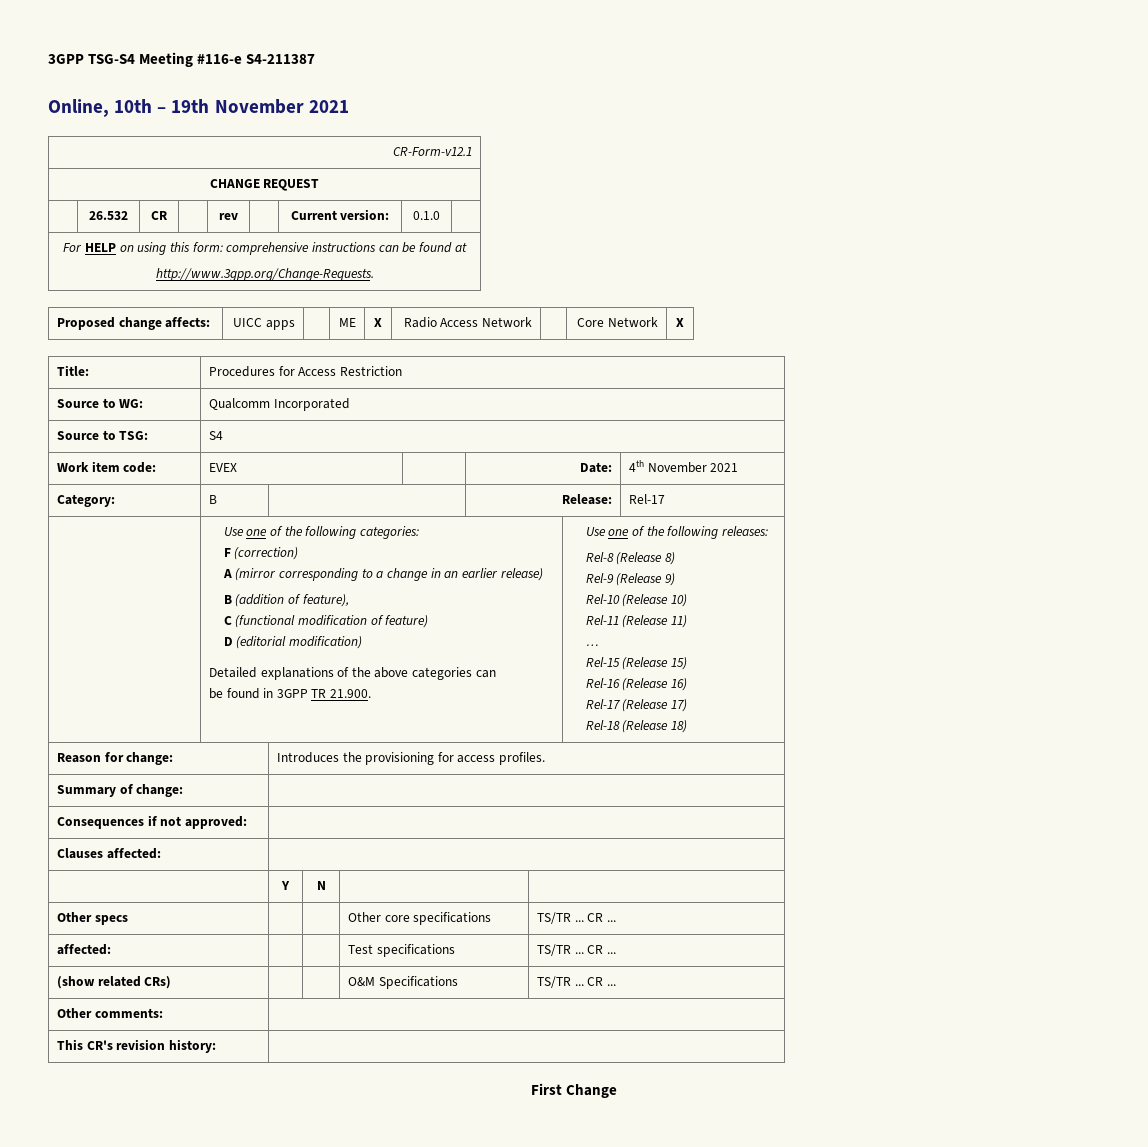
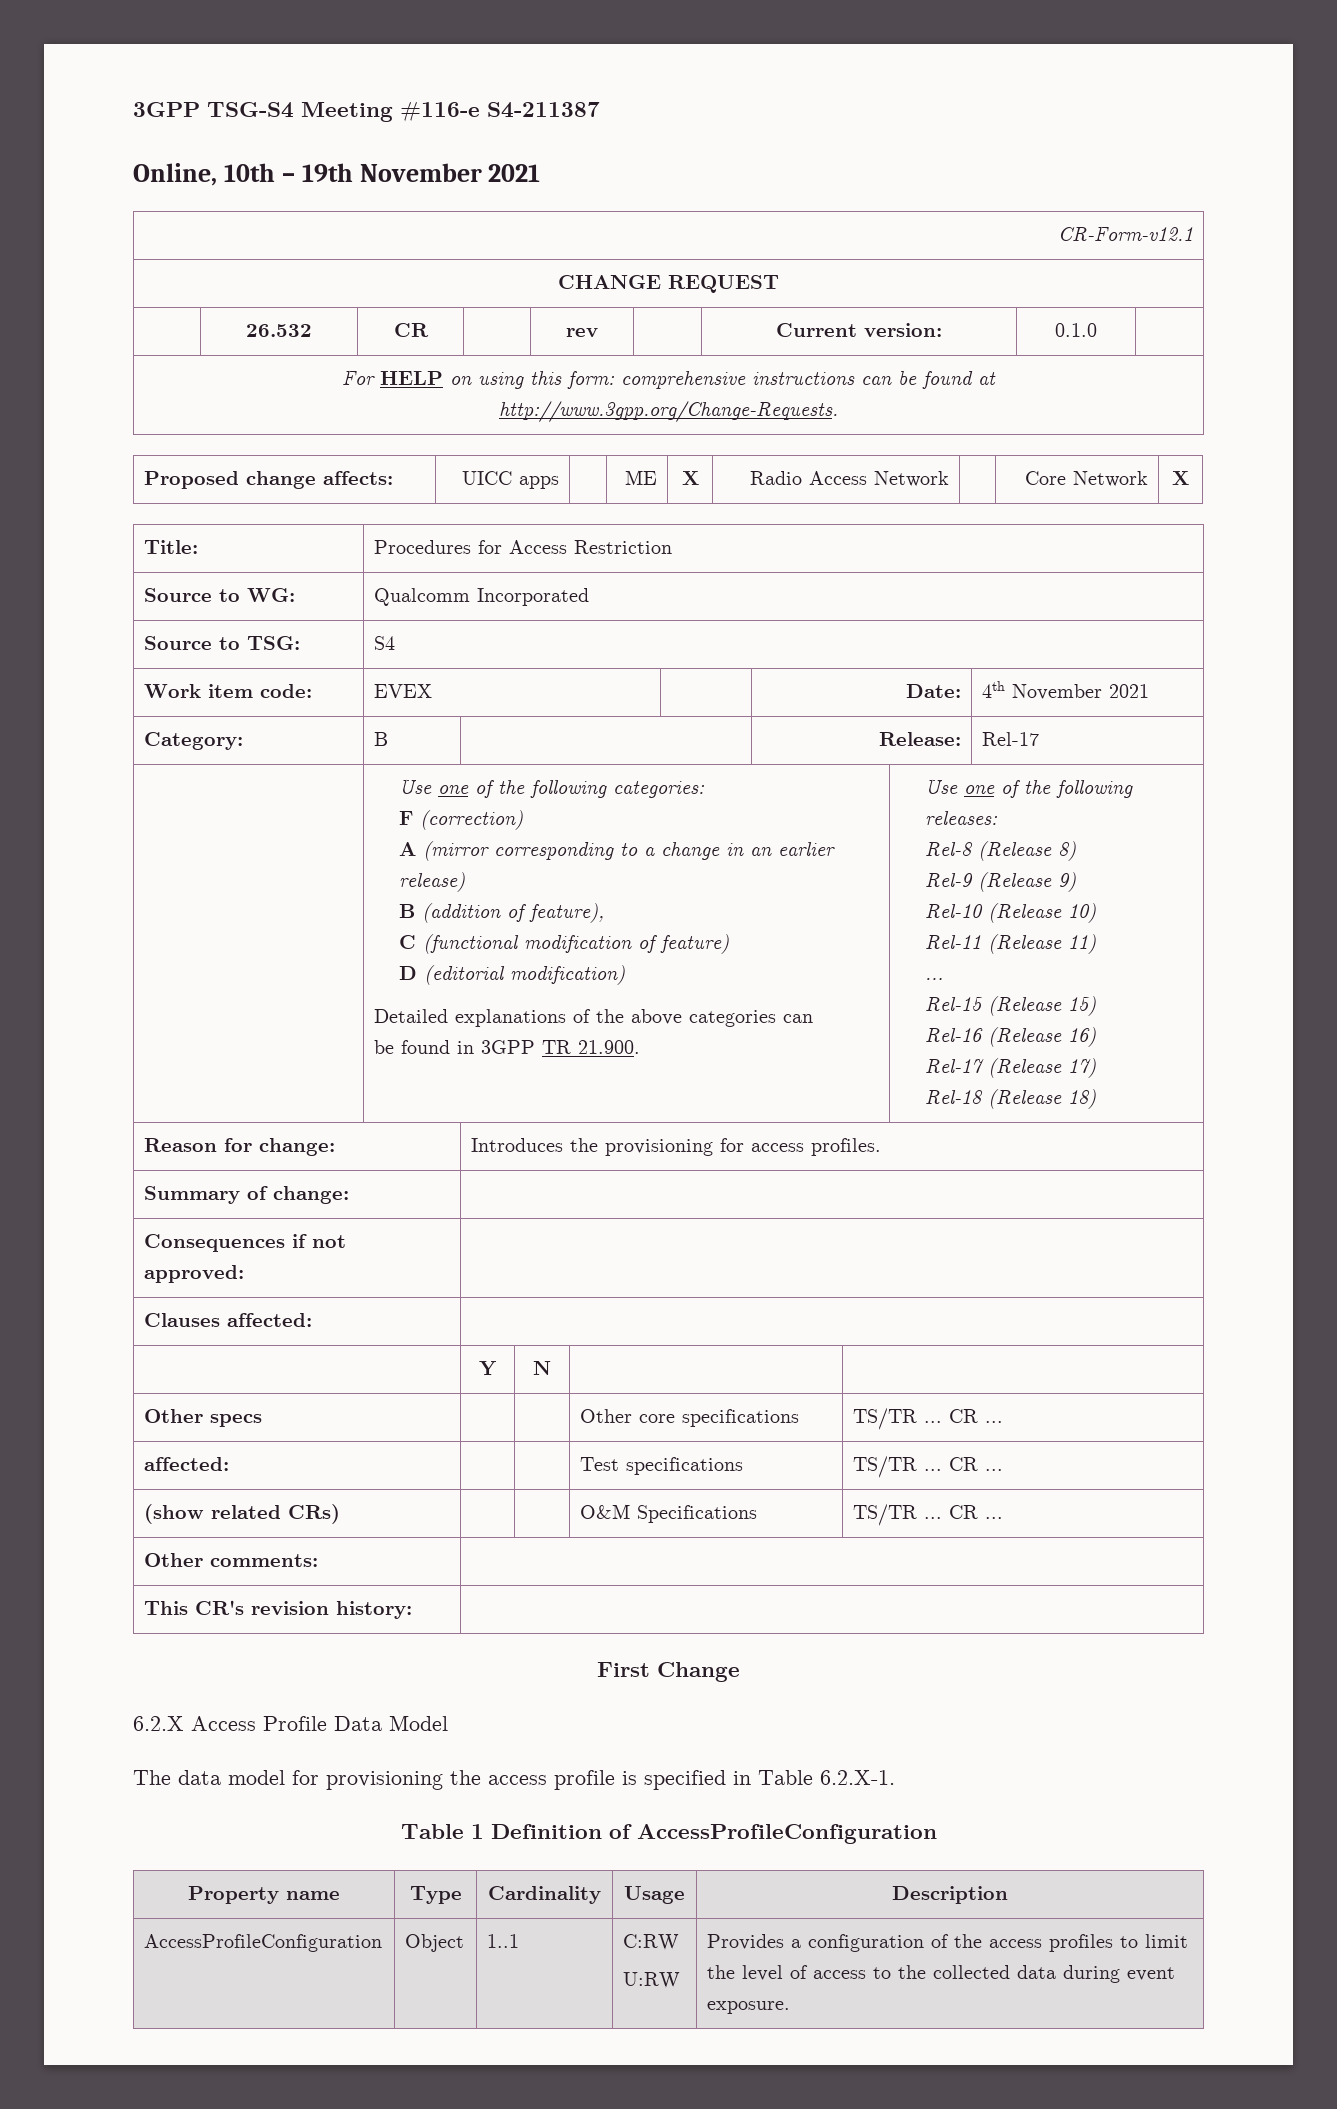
+ 6.2.X Access Profile Data Model
+ The data model for provisioning the access profile is specified in Table 6.2.X-1.
+ Table 1 Definition of AccessProfileConfiguration
+ Property name | Type | Cardinality | Usage | Description
+ AccessProfileConfiguration | Object | 1..1 | C:RW
+ U:RW | Provides a configuration of the access profiles to limit the level of access to the collected data during event exposure.

